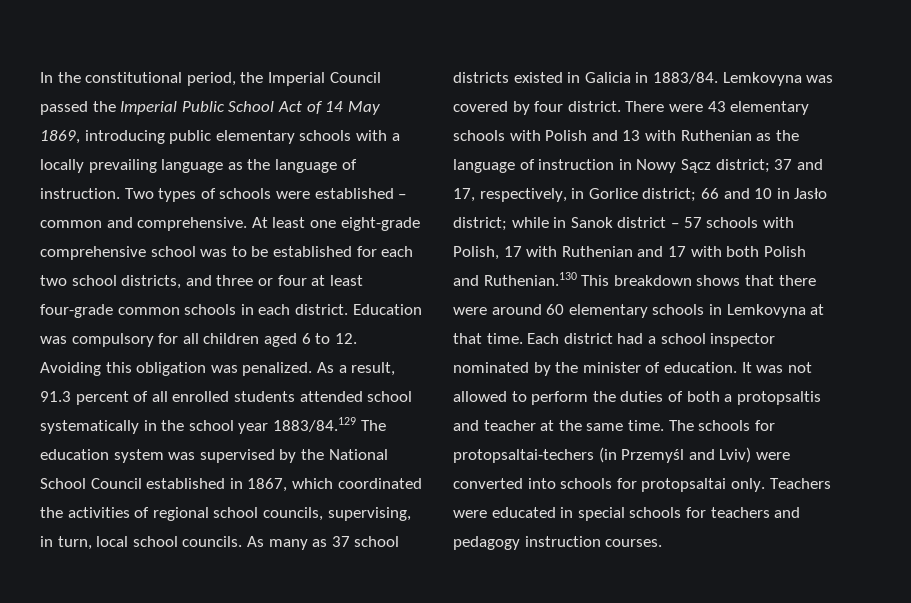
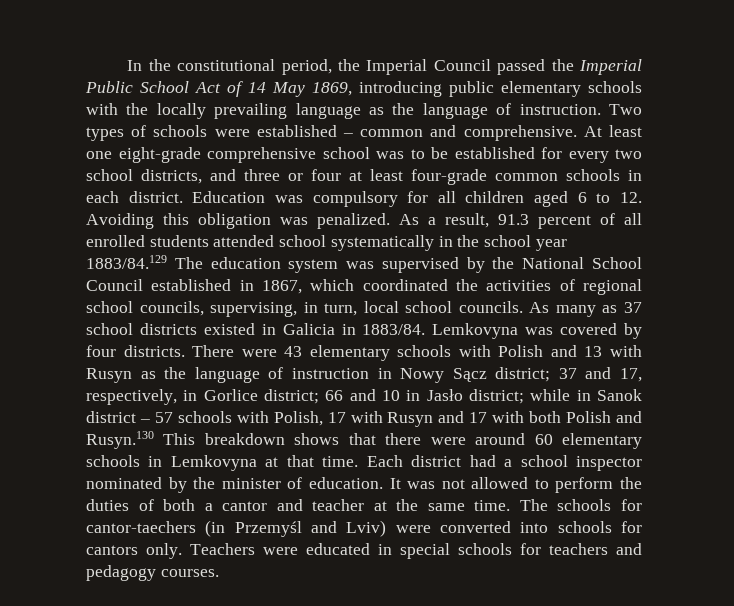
- In the constitutional period, the Imperial Council passed the Imperial Public School Act of 14 May 1869, introducing public elementary schools with a locally prevailing language as the language of instruction.
+ In the constitutional period, the Imperial Council passed the Imperial Public School Act of 14 May 1869, introducing public elementary schools with the locally prevailing language as the language of instruction.
- At least one eight-grade comprehensive school was to be established for each two school districts, and three or four at least four-grade common schools in each district.
+ At least one eight-grade comprehensive school was to be established for every two school districts, and three or four at least four-grade common schools in each district.
- Lemkovyna was covered by four district.
+ Lemkovyna was covered by four districts.
- There were 43 elementary schools with Polish and 13 with Ruthenian as the language of instruction in Nowy Sącz district;
+ There were 43 elementary schools with Polish and 13 with Rusyn as the language of instruction in Nowy Sącz district;
- while in Sanok district – 57 schools with Polish, 17 with Ruthenian and 17 with both Polish and Ruthenian.130 This breakdown shows that there were around 60 elementary schools in Lemkovyna at that time.
+ while in Sanok district – 57 schools with Polish, 17 with Rusyn and 17 with both Polish and Rusyn.130 This breakdown shows that there were around 60 elementary schools in Lemkovyna at that time.
- It was not allowed to perform the duties of both a protopsaltis and teacher at the same time.
+ It was not allowed to perform the duties of both a cantor and teacher at the same time.
- The schools for protopsaltai-techers (in Przemyśl and Lviv) were converted into schools for protopsaltai only.
+ The schools for cantor-taechers (in Przemyśl and Lviv) were converted into schools for cantors only.
- Teachers were educated in special schools for teachers and pedagogy instruction courses.
+ Teachers were educated in special schools for teachers and pedagogy courses.

